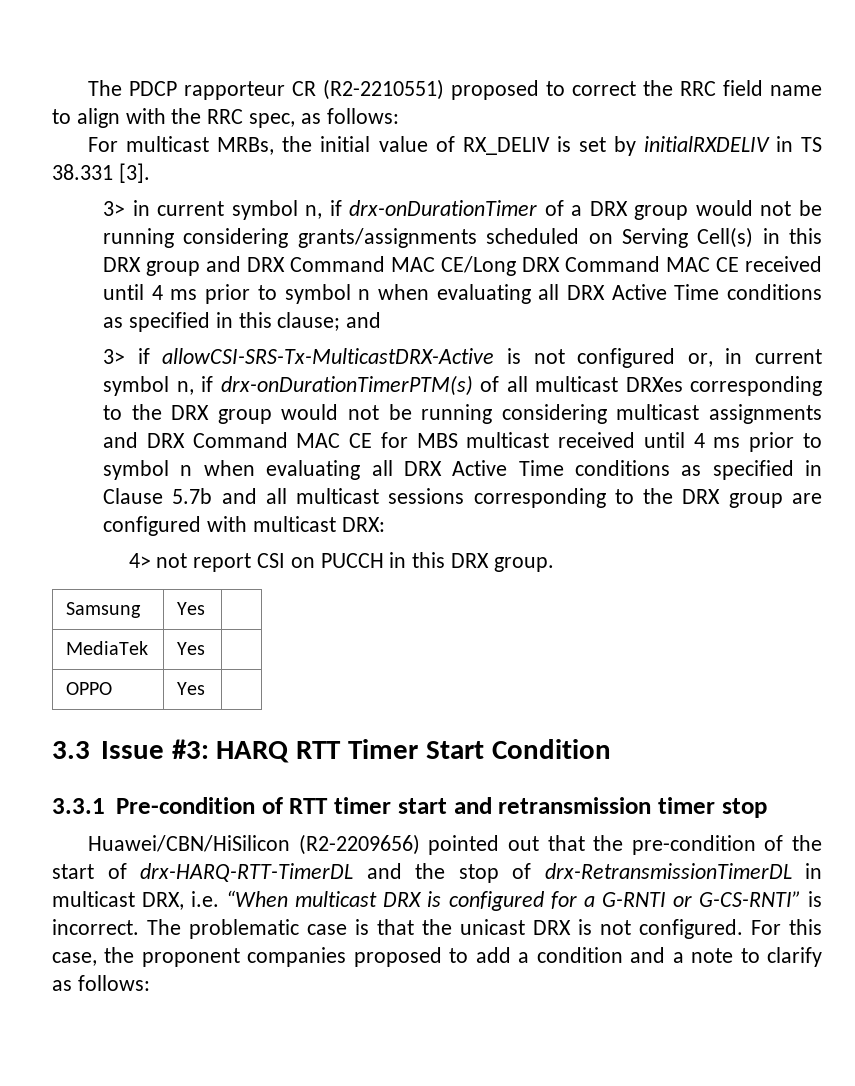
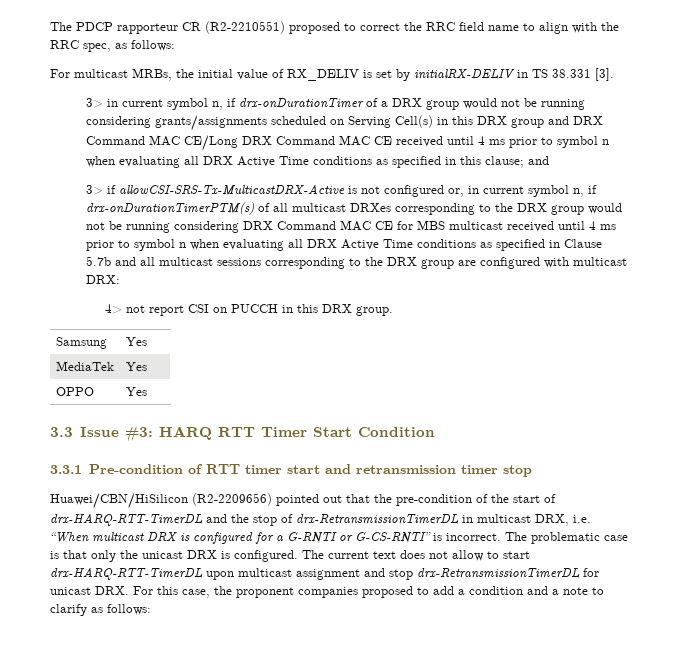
- For multicast MRBs, the initial value of RX_DELIV is set by initialRXDELIV in TS 38.331 [3].
+ For multicast MRBs, the initial value of RX_DELIV is set by initialRX-DELIV in TS 38.331 [3].
- 3> if allowCSI-SRS-Tx-MulticastDRX-Active is not configured or, in current symbol n, if drx-onDurationTimerPTM(s) of all multicast DRXes corresponding to the DRX group would not be running considering multicast assignments and DRX Command MAC CE for MBS multicast received until 4 ms prior to symbol n when evaluating all DRX Active Time conditions as specified in Clause 5.7b and all multicast sessions corresponding to the DRX group are configured with multicast DRX:
+ 3> if allowCSI-SRS-Tx-MulticastDRX-Active is not configured or, in current symbol n, if drx-onDurationTimerPTM(s) of all multicast DRXes corresponding to the DRX group would not be running considering DRX Command MAC CE for MBS multicast received until 4 ms prior to symbol n when evaluating all DRX Active Time conditions as specified in Clause 5.7b and all multicast sessions corresponding to the DRX group are configured with multicast DRX:
- The problematic case is that the unicast DRX is not configured. For this case, the proponent companies proposed to add a condition and a note to clarify as follows:
+ The problematic case is that only the unicast DRX is configured. The current text does not allow to start drx-HARQ-RTT-TimerDL upon multicast assignment and stop drx-RetransmissionTimerDL for unicast DRX. For this case, the proponent companies proposed to add a condition and a note to clarify as follows:

